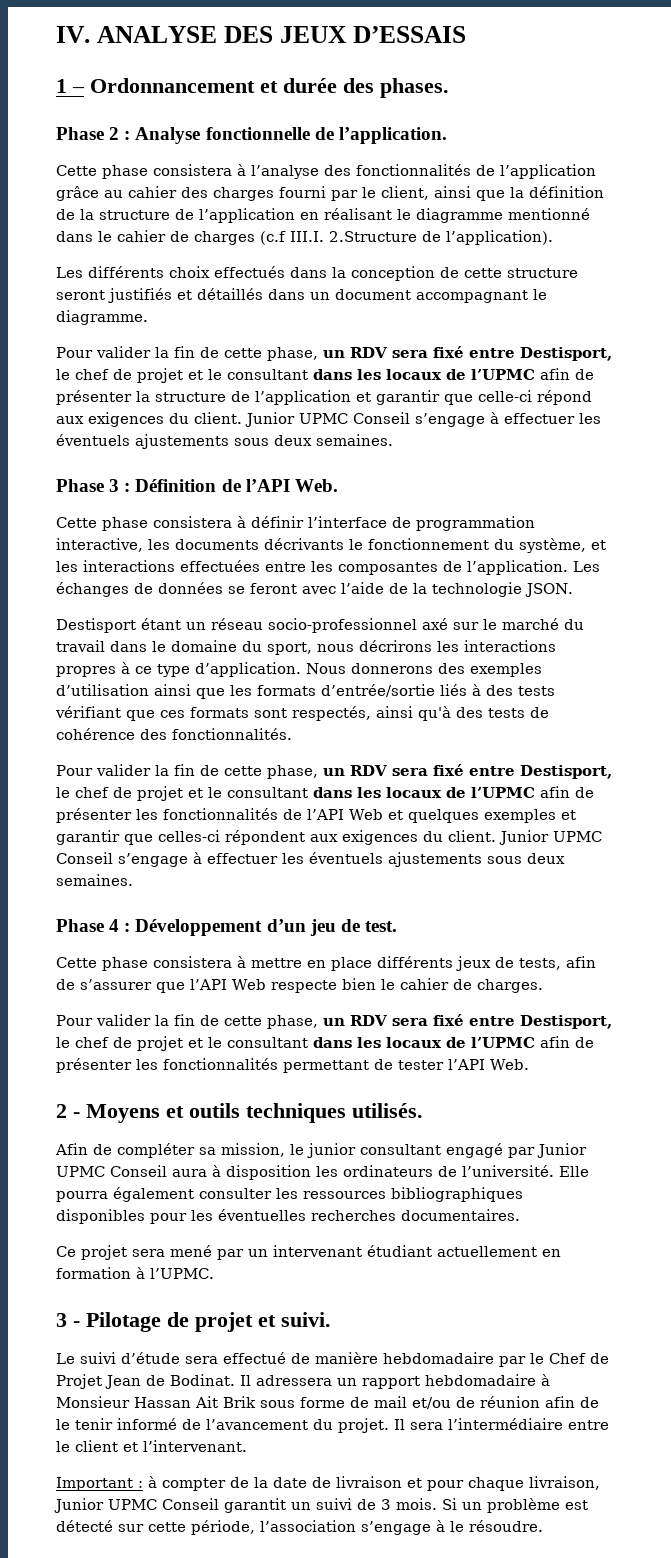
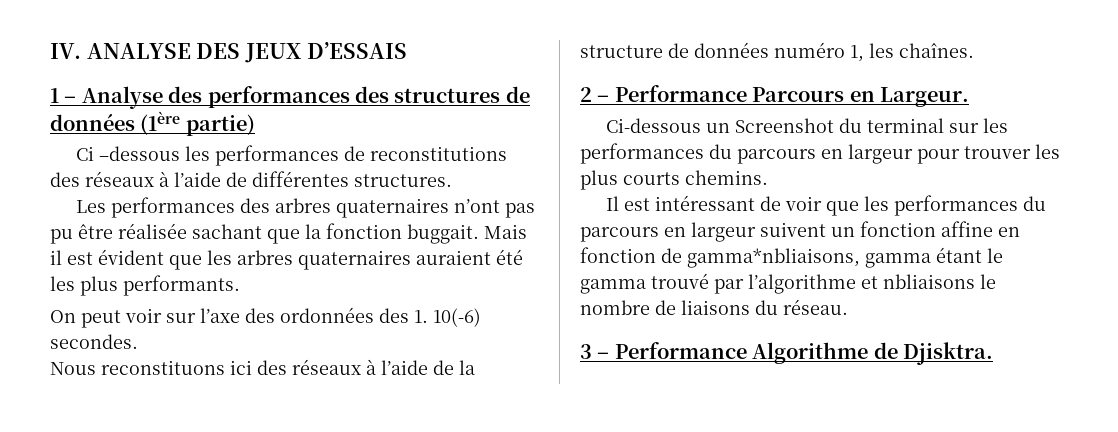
- 1 – Ordonnancement et durée des phases.
- Phase 2 : Analyse fonctionnelle de l’application.
- Cette phase consistera à l’analyse des fonctionnalités de l’application grâce au cahier des charges fourni par le client, ainsi que la définition de la structure de l’application en réalisant le diagramme mentionné dans le cahier de charges (c.f III.I. 2.Structure de l’application).
- Les différents choix effectués dans la conception de cette structure seront justifiés et détaillés dans un document accompagnant le diagramme.
- Pour valider la fin de cette phase, un RDV sera fixé entre Destisport, le chef de projet et le consultant dans les locaux de l’UPMC afin de présenter la structure de l’application et garantir que celle-ci répond aux exigences du client. Junior UPMC Conseil s’engage à effectuer les éventuels ajustements sous deux semaines.
- Phase 3 : Définition de l’API Web.
- Cette phase consistera à définir l’interface de programmation interactive, les documents décrivants le fonctionnement du système, et les interactions effectuées entre les composantes de l’application. Les échanges de données se feront avec l’aide de la technologie JSON.
- Destisport étant un réseau socio-professionnel axé sur le marché du travail dans le domaine du sport, nous décrirons les interactions propres à ce type d’application. Nous donnerons des exemples d’utilisation ainsi que les formats d’entrée/sortie liés à des tests vérifiant que ces formats sont respectés, ainsi qu'à des tests de cohérence des fonctionnalités.
- Pour valider la fin de cette phase, un RDV sera fixé entre Destisport, le chef de projet et le consultant dans les locaux de l’UPMC afin de présenter les fonctionnalités de l’API Web et quelques exemples et garantir que celles-ci répondent aux exigences du client. Junior UPMC Conseil s’engage à effectuer les éventuels ajustements sous deux semaines.
- Phase 4 : Développement d’un jeu de test.
- Cette phase consistera à mettre en place différents jeux de tests, afin de s’assurer que l’API Web respecte bien le cahier de charges.
- Pour valider la fin de cette phase, un RDV sera fixé entre Destisport, le chef de projet et le consultant dans les locaux de l’UPMC afin de présenter les fonctionnalités permettant de tester l’API Web.
- 2 - Moyens et outils techniques utilisés.
- Afin de compléter sa mission, le junior consultant engagé par Junior UPMC Conseil aura à disposition les ordinateurs de l’université. Elle pourra également consulter les ressources bibliographiques disponibles pour les éventuelles recherches documentaires.
- Ce projet sera mené par un intervenant étudiant actuellement en formation à l’UPMC.
- 3 - Pilotage de projet et suivi.
- Le suivi d’étude sera effectué de manière hebdomadaire par le Chef de Projet Jean de Bodinat. Il adressera un rapport hebdomadaire à Monsieur Hassan Ait Brik sous forme de mail et/ou de réunion afin de le tenir informé de l’avancement du projet. Il sera l’intermédiaire entre le client et l’intervenant.
- Important : à compter de la date de livraison et pour chaque livraison, Junior UPMC Conseil garantit un suivi de 3 mois. Si un problème est détecté sur cette période, l’association s’engage à le résoudre.
+ 1 – Analyse des performances des structures de données (1ère partie)
+ Ci –dessous les performances de reconstitutions des réseaux à l’aide de différentes structures.
+ Les performances des arbres quaternaires n’ont pas pu être réalisée sachant que la fonction buggait. Mais il est évident que les arbres quaternaires auraient été les plus performants.
+ On peut voir sur l’axe des ordonnées des 1. 10(-6) secondes.
+ Nous reconstituons ici des réseaux à l’aide de la structure de données numéro 1, les chaînes.
+ 2 – Performance Parcours en Largeur.
+ Ci-dessous un Screenshot du terminal sur les performances du parcours en largeur pour trouver les plus courts chemins.
+ Il est intéressant de voir que les performances du parcours en largeur suivent un fonction affine en fonction de gamma*nbliaisons, gamma étant le gamma trouvé par l’algorithme et nbliaisons le nombre de liaisons du réseau.
+ 3 – Performance Algorithme de Djisktra.

